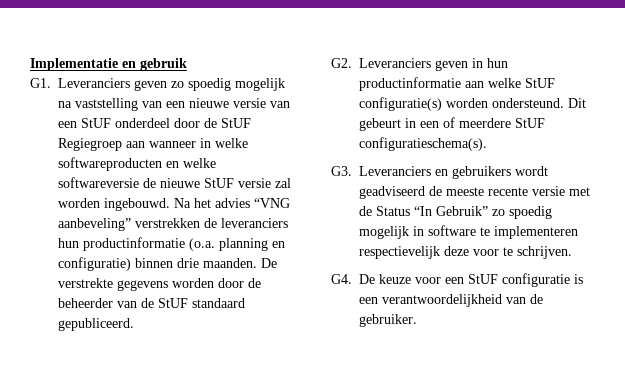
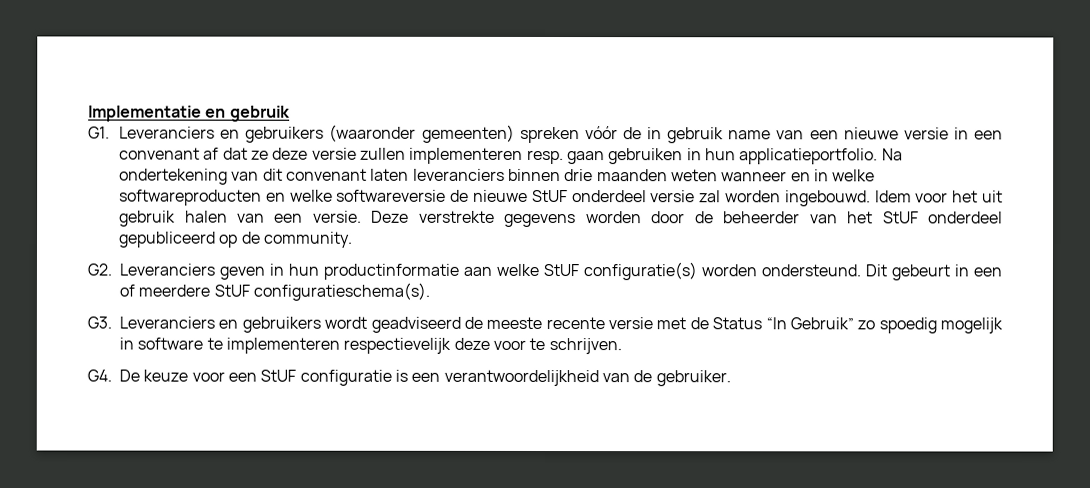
- G1. Leveranciers geven zo spoedig mogelijk na vaststelling van een nieuwe versie van een StUF onderdeel door de StUF Regiegroep aan wanneer in welke softwareproducten en welke softwareversie de nieuwe StUF versie zal worden ingebouwd.
+ G1. Leveranciers en gebruikers (waaronder gemeenten) spreken vóór de in gebruik name van een nieuwe versie in een convenant af dat ze deze versie zullen implementeren resp. gaan gebruiken in hun applicatieportfolio. Na ondertekening van dit convenant laten leveranciers binnen drie maanden weten wanneer en in welke softwareproducten en welke softwareversie de nieuwe StUF onderdeel versie zal worden ingebouwd.
- Na het advies “VNG aanbeveling” verstrekken de leveranciers hun productinformatie (o.a. planning en configuratie) binnen drie maanden. De verstrekte gegevens worden door de beheerder van de StUF standaard gepubliceerd.
+ Idem voor het uit gebruik halen van een versie. Deze verstrekte gegevens worden door de beheerder van het StUF onderdeel gepubliceerd op de community.

